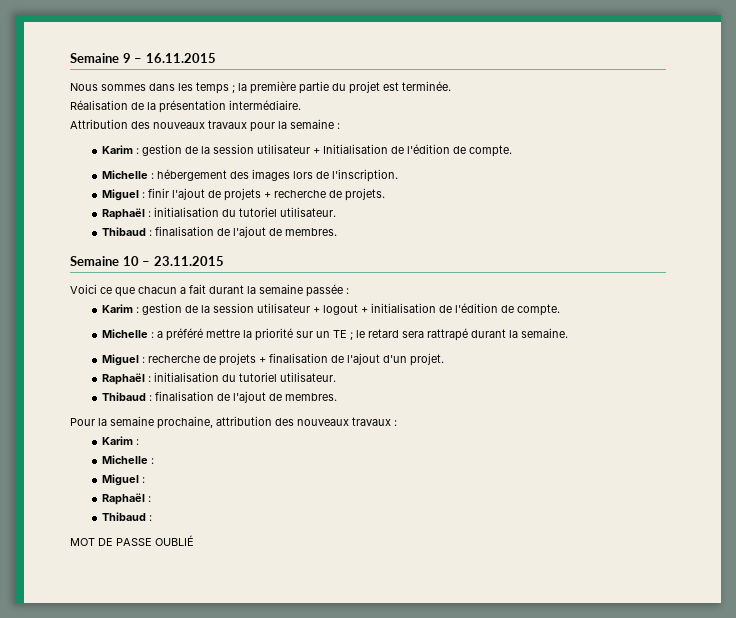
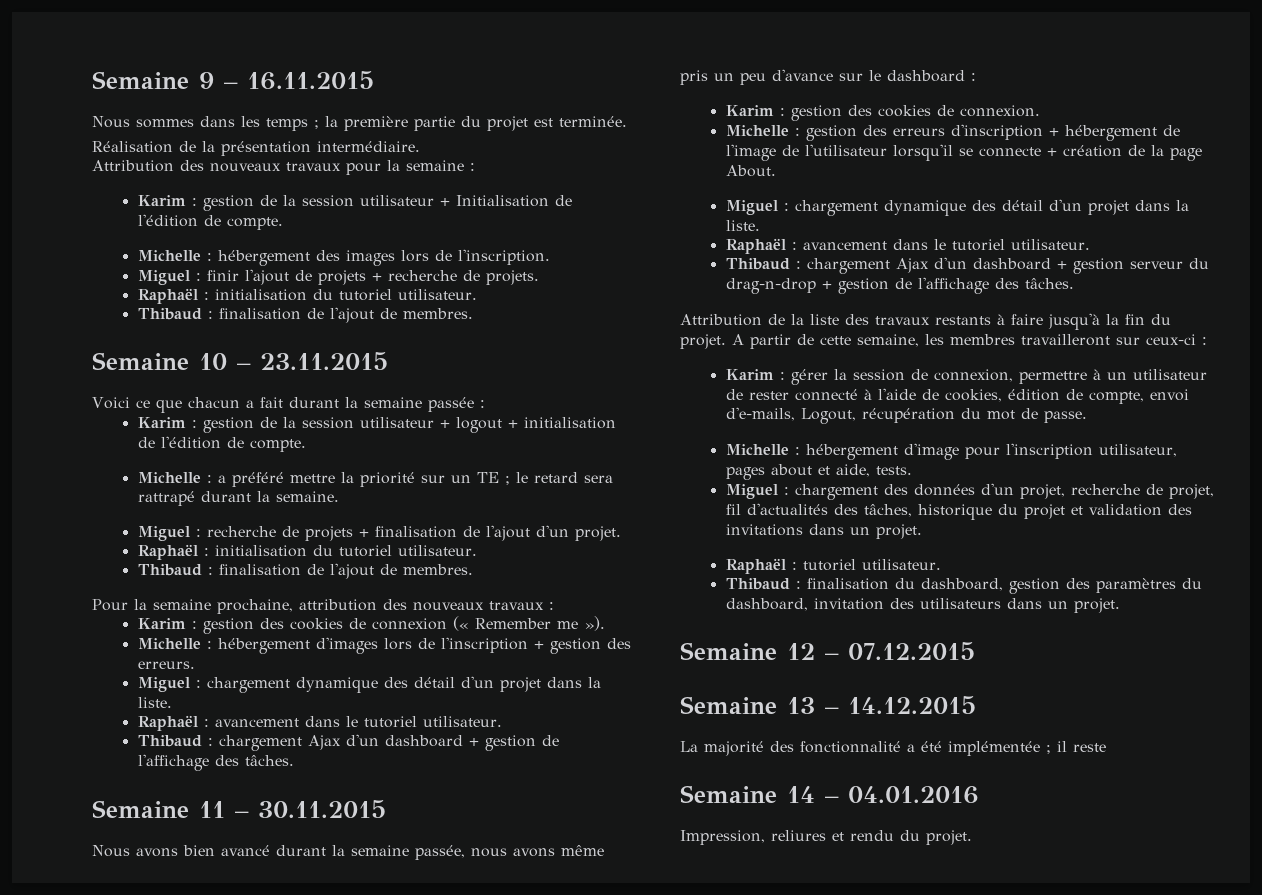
  Pour la semaine prochaine, attribution des nouveaux travaux :
- Karim :
- Michelle :
- Miguel :
- Raphaël :
- Thibaud :
- MOT DE PASSE OUBLIÉ
+ Karim : gestion des cookies de connexion (« Remember me »).
+ Michelle : hébergement d'images lors de l'inscription + gestion des erreurs.
+ Miguel : chargement dynamique des détail d'un projet dans la liste.
+ Raphaël : avancement dans le tutoriel utilisateur.
+ Thibaud : chargement Ajax d'un dashboard + gestion de l'affichage des tâches.
+ Semaine 11 – 30.11.2015
+ Nous avons bien avancé durant la semaine passée, nous avons même pris un peu d'avance sur le dashboard :
+ Karim : gestion des cookies de connexion.
+ Michelle : gestion des erreurs d'inscription + hébergement de l'image de l'utilisateur lorsqu'il se connecte + création de la page About.
+ Miguel : chargement dynamique des détail d'un projet dans la liste.
+ Raphaël : avancement dans le tutoriel utilisateur.
+ Thibaud : chargement Ajax d'un dashboard + gestion serveur du drag-n-drop + gestion de l'affichage des tâches.
+ Attribution de la liste des travaux restants à faire jusqu'à la fin du projet. A partir de cette semaine, les membres travailleront sur ceux-ci :
+ Karim : gérer la session de connexion, permettre à un utilisateur de rester connecté à l'aide de cookies, édition de compte, envoi d'e-mails, Logout, récupération du mot de passe.
+ Michelle : hébergement d'image pour l'inscription utilisateur, pages about et aide, tests.
+ Miguel : chargement des données d'un projet, recherche de projet, fil d'actualités des tâches, historique du projet et validation des invitations dans un projet.
+ Raphaël : tutoriel utilisateur.
+ Thibaud : finalisation du dashboard, gestion des paramètres du dashboard, invitation des utilisateurs dans un projet.
+ Semaine 12 – 07.12.2015
+ Semaine 13 – 14.12.2015
+ La majorité des fonctionnalité a été implémentée ; il reste
+ Semaine 14 – 04.01.2016
+ Impression, reliures et rendu du projet.

